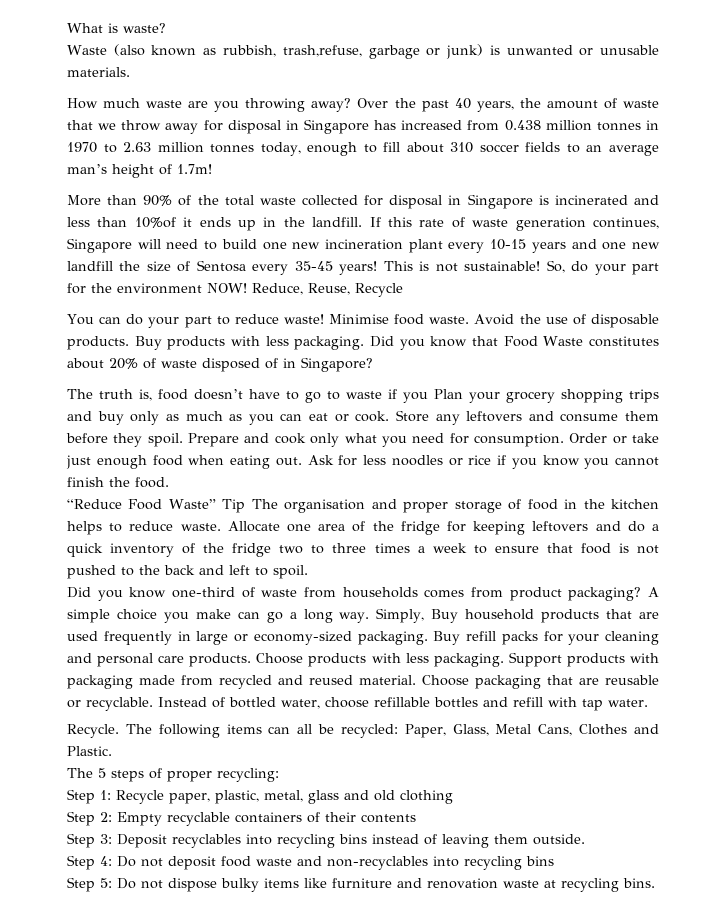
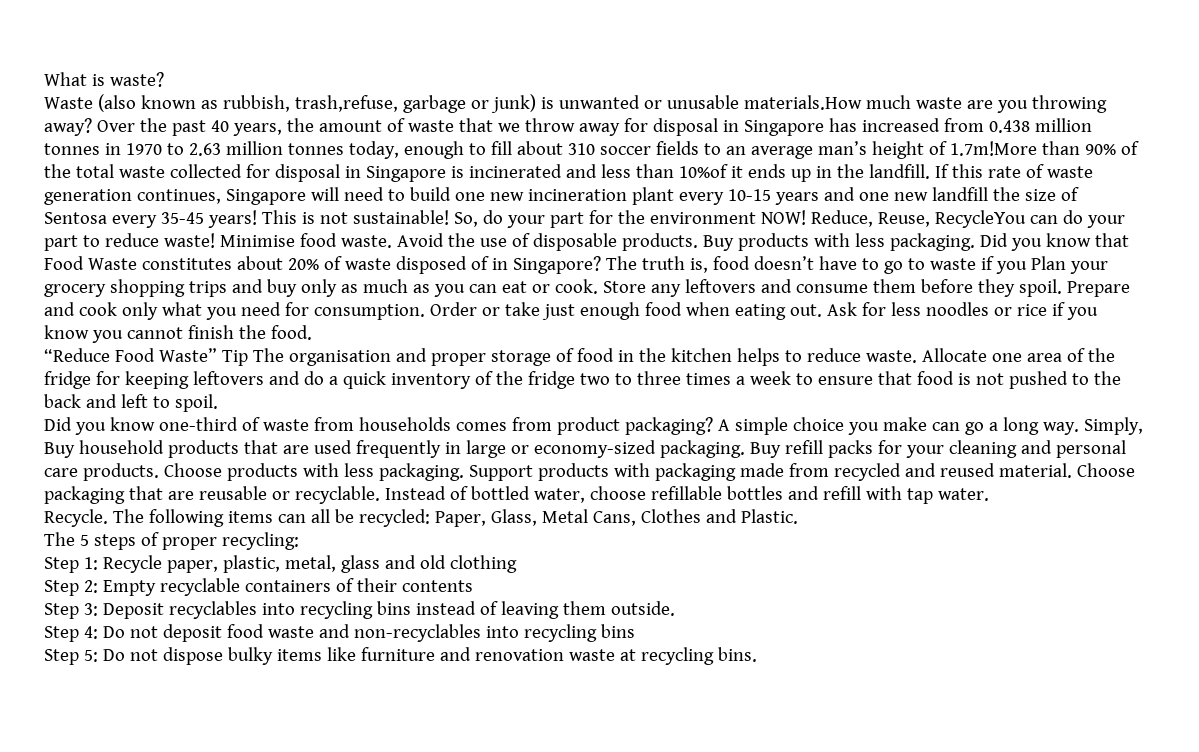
- Waste (also known as rubbish, trash,refuse, garbage or junk) is unwanted or unusable materials.
- How much waste are you throwing away?
+ Waste (also known as rubbish, trash,refuse, garbage or junk) is unwanted or unusable materials.How much waste are you throwing away?
- Over the past 40 years, the amount of waste that we throw away for disposal in Singapore has increased from 0.438 million tonnes in 1970 to 2.63 million tonnes today, enough to fill about 310 soccer fields to an average man’s height of 1.7m!
- More than 90% of the total waste collected for disposal in Singapore is incinerated and less than 10%of it ends up in the landfill.
+ Over the past 40 years, the amount of waste that we throw away for disposal in Singapore has increased from 0.438 million tonnes in 1970 to 2.63 million tonnes today, enough to fill about 310 soccer fields to an average man’s height of 1.7m!More than 90% of the total waste collected for disposal in Singapore is incinerated and less than 10%of it ends up in the landfill.
- Reduce, Reuse, Recycle
- You can do your part to reduce waste!
+ Reduce, Reuse, RecycleYou can do your part to reduce waste!
- Did you know that Food Waste constitutes about 20% of waste disposed of in Singapore?
- The truth is, food doesn’t have to go to waste if you Plan your grocery shopping trips and buy only as much as you can eat or cook.
+ Did you know that Food Waste constitutes about 20% of waste disposed of in Singapore? The truth is, food doesn’t have to go to waste if you Plan your grocery shopping trips and buy only as much as you can eat or cook.

